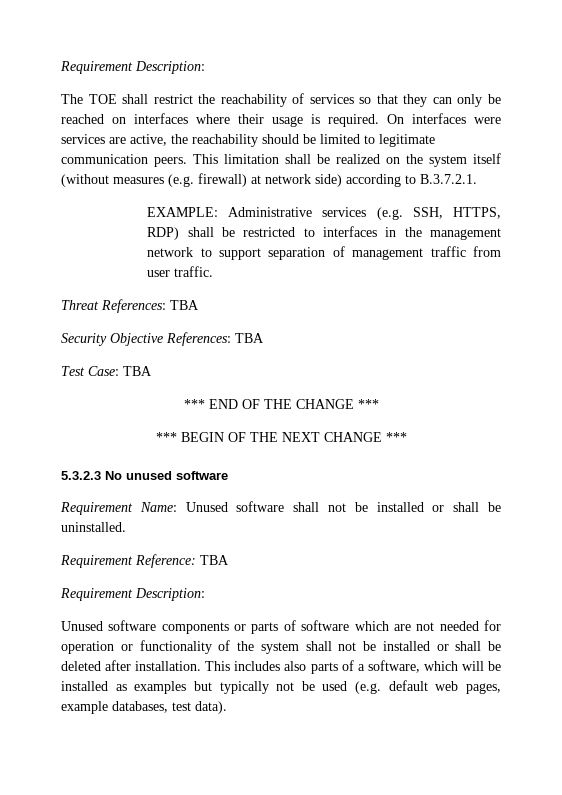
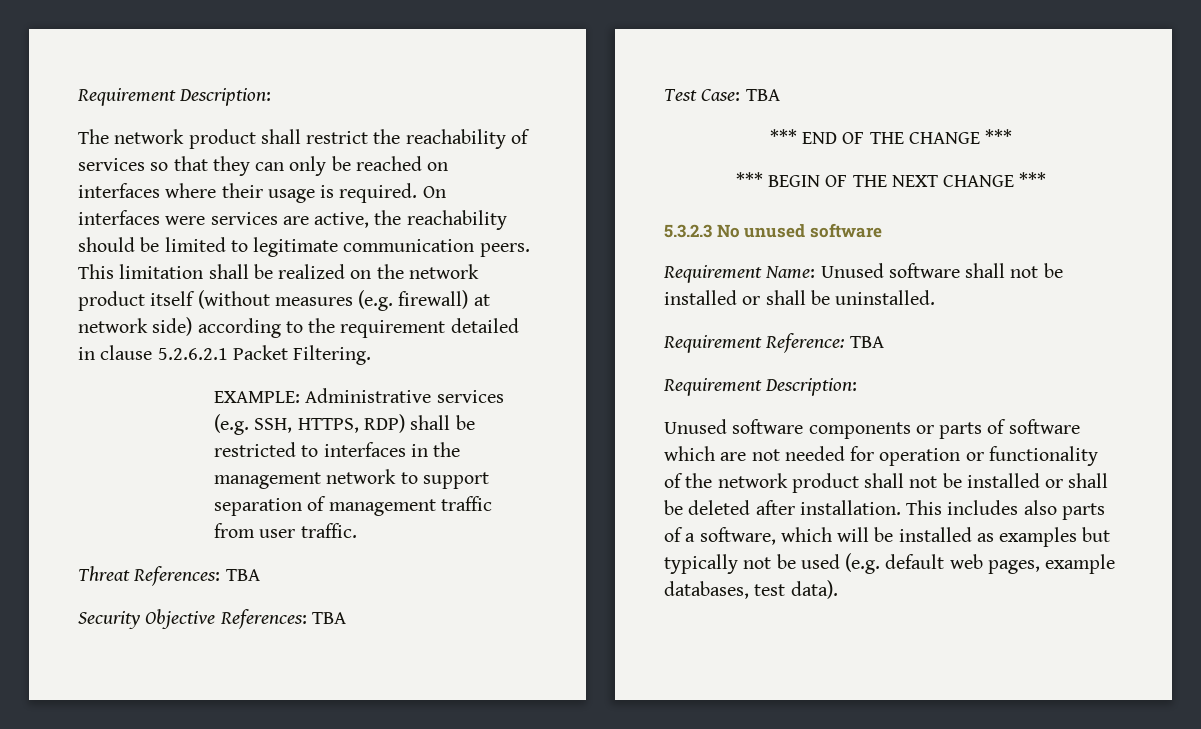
- The TOE shall restrict the reachability of services so that they can only be reached on interfaces where their usage is required.
+ The network product shall restrict the reachability of services so that they can only be reached on interfaces where their usage is required.
- This limitation shall be realized on the system itself (without measures (e.g. firewall) at network side) according to B.3.7.2.1.
+ This limitation shall be realized on the network product itself (without measures (e.g. firewall) at network side) according to the requirement detailed in clause 5.2.6.2.1 Packet Filtering.
- Unused software components or parts of software which are not needed for operation or functionality of the system shall not be installed or shall be deleted after installation.
+ Unused software components or parts of software which are not needed for operation or functionality of the network product shall not be installed or shall be deleted after installation.

